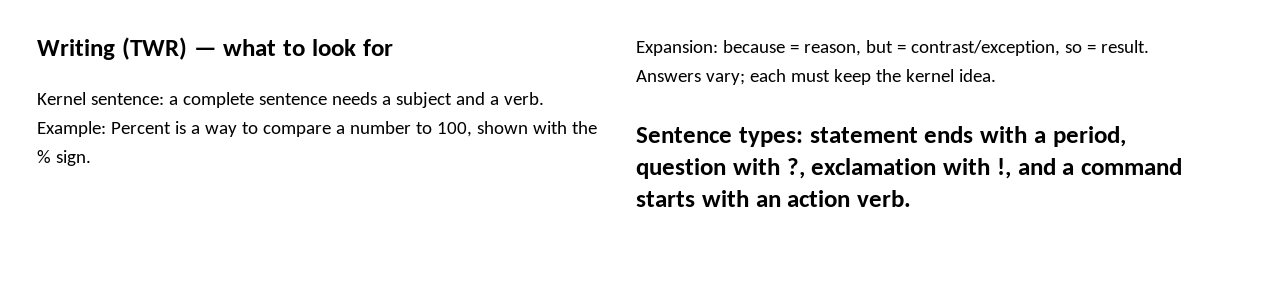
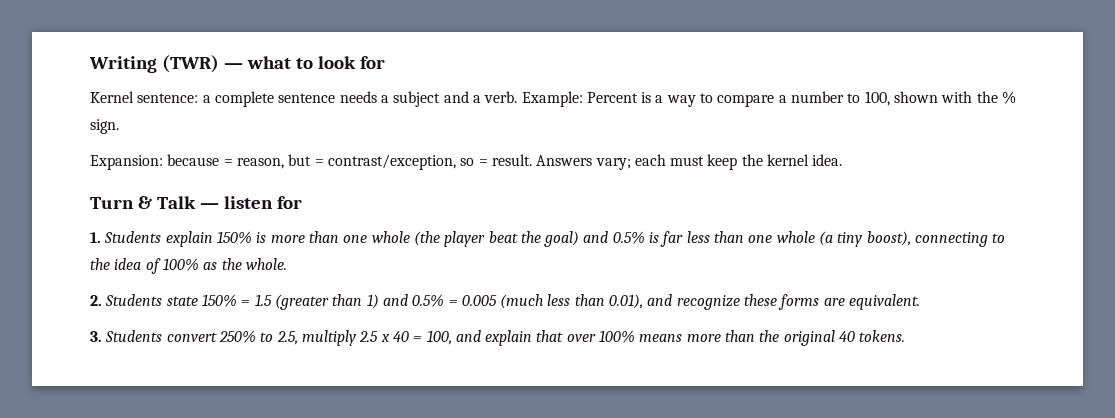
- Sentence types: statement ends with a period, question with ?, exclamation with !, and a command starts with an action verb.
+ Turn & Talk — listen for
+ 1. Students explain 150% is more than one whole (the player beat the goal) and 0.5% is far less than one whole (a tiny boost), connecting to the idea of 100% as the whole.
+ 2. Students state 150% = 1.5 (greater than 1) and 0.5% = 0.005 (much less than 0.01), and recognize these forms are equivalent.
+ 3. Students convert 250% to 2.5, multiply 2.5 x 40 = 100, and explain that over 100% means more than the original 40 tokens.

